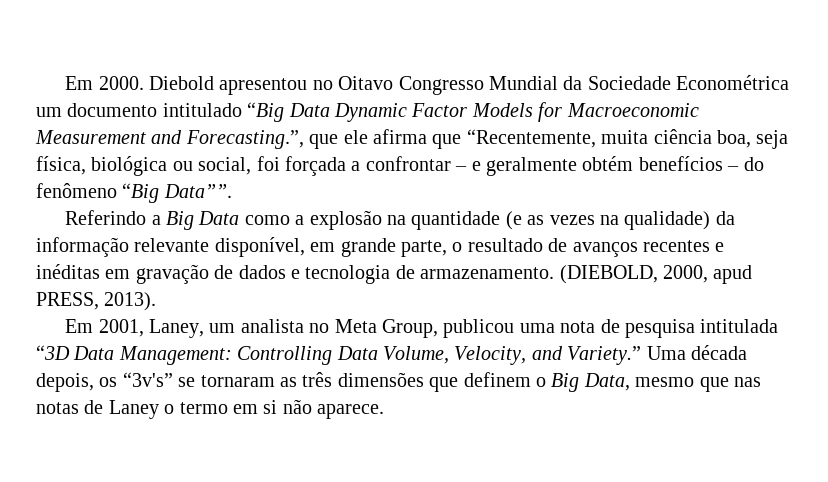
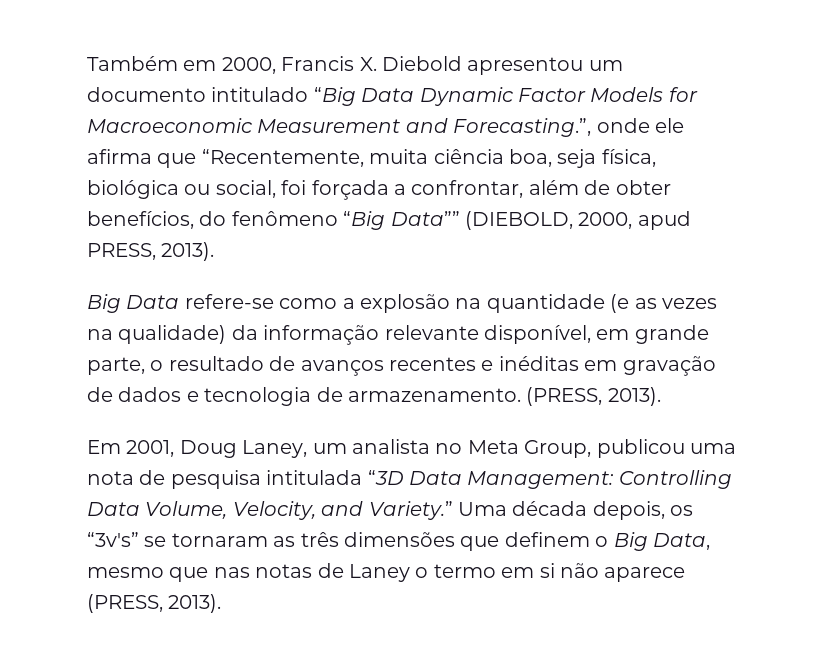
- Em 2000. Diebold apresentou no Oitavo Congresso Mundial da Sociedade Econométrica um documento intitulado “Big Data Dynamic Factor Models for Macroeconomic Measurement and Forecasting.”, que ele afirma que “Recentemente, muita ciência boa, seja física, biológica ou social, foi forçada a confrontar – e geralmente obtém benefícios – do fenômeno “Big Data””.
- Referindo a Big Data como a explosão na quantidade (e as vezes na qualidade) da informação relevante disponível, em grande parte, o resultado de avanços recentes e inéditas em gravação de dados e tecnologia de armazenamento. (DIEBOLD, 2000, apud PRESS, 2013).
+ Também em 2000, Francis X. Diebold apresentou um documento intitulado “Big Data Dynamic Factor Models for Macroeconomic Measurement and Forecasting.”, onde ele afirma que “Recentemente, muita ciência boa, seja física, biológica ou social, foi forçada a confrontar, além de obter benefícios, do fenômeno “Big Data”” (DIEBOLD, 2000, apud PRESS, 2013).
+ Big Data refere-se como a explosão na quantidade (e as vezes na qualidade) da informação relevante disponível, em grande parte, o resultado de avanços recentes e inéditas em gravação de dados e tecnologia de armazenamento. (PRESS, 2013).
- Em 2001, Laney, um analista no Meta Group, publicou uma nota de pesquisa intitulada “3D Data Management: Controlling Data Volume, Velocity, and Variety.”
+ Em 2001, Doug Laney, um analista no Meta Group, publicou uma nota de pesquisa intitulada “3D Data Management: Controlling Data Volume, Velocity, and Variety.”
- Uma década depois, os “3v's” se tornaram as três dimensões que definem o Big Data, mesmo que nas notas de Laney o termo em si não aparece.
+ Uma década depois, os “3v's” se tornaram as três dimensões que definem o Big Data, mesmo que nas notas de Laney o termo em si não aparece (PRESS, 2013).

